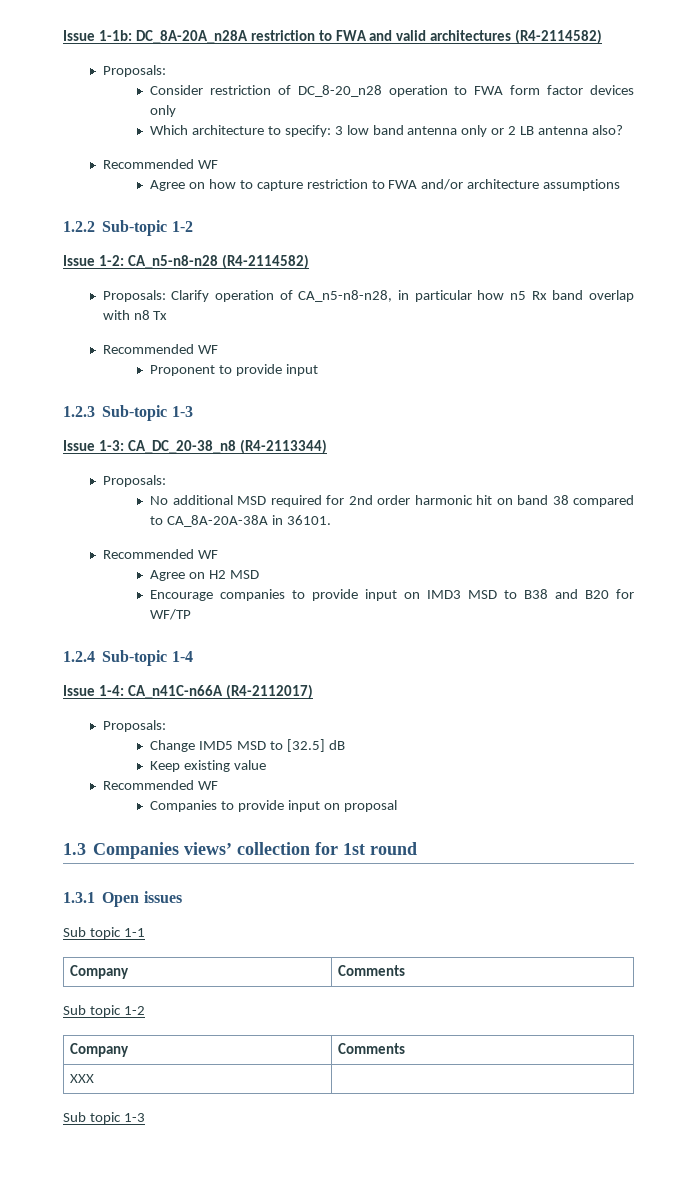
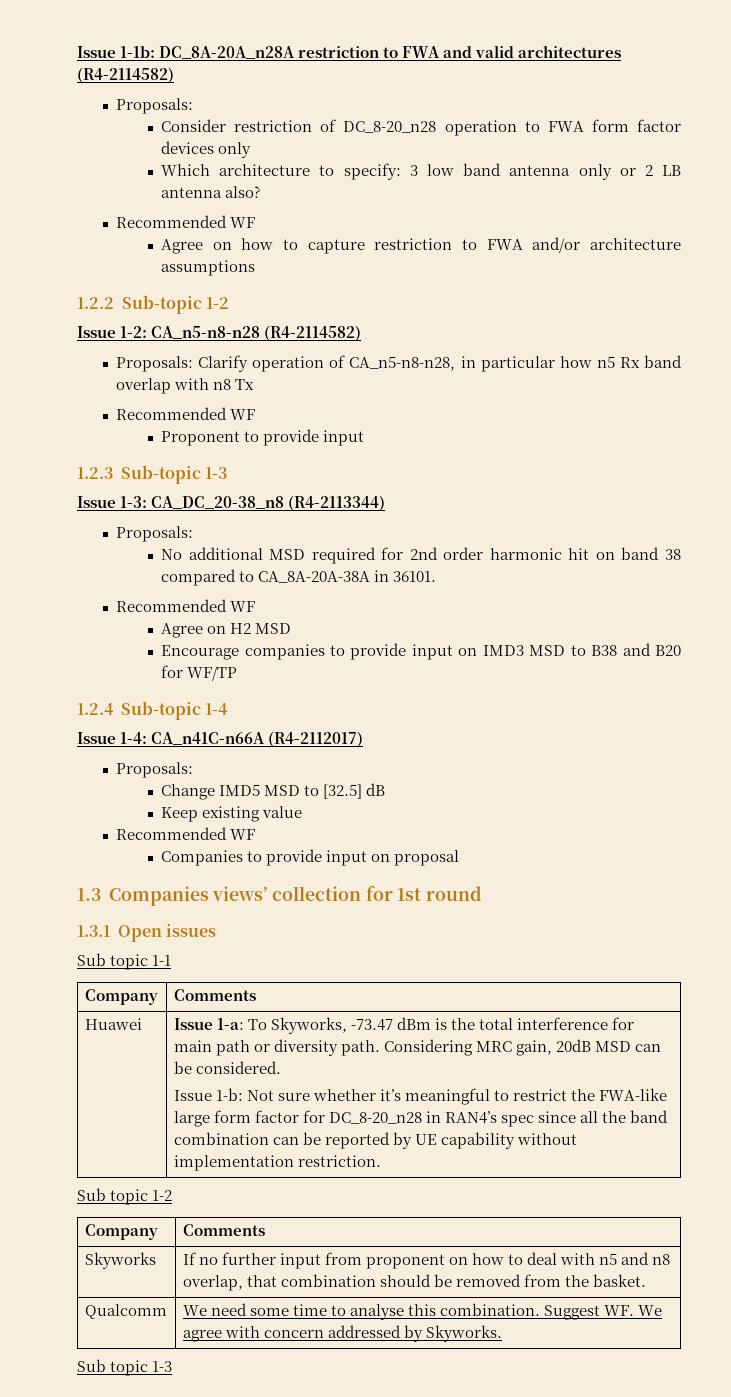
+ Huawei | Issue 1-a: To Skyworks, -73.47 dBm is the total interference for main path or diversity path. Considering MRC gain, 20dB MSD can be considered.
+ Issue 1-b: Not sure whether it’s meaningful to restrict the FWA-like large form factor for DC_8-20_n28 in RAN4’s spec since all the band combination can be reported by UE capability without implementation restriction.
- XXX |
+ Skyworks | If no further input from proponent on how to deal with n5 and n8 overlap, that combination should be removed from the basket.
+ Qualcomm | We need some time to analyse this combination. Suggest WF. We agree with concern addressed by Skyworks.

